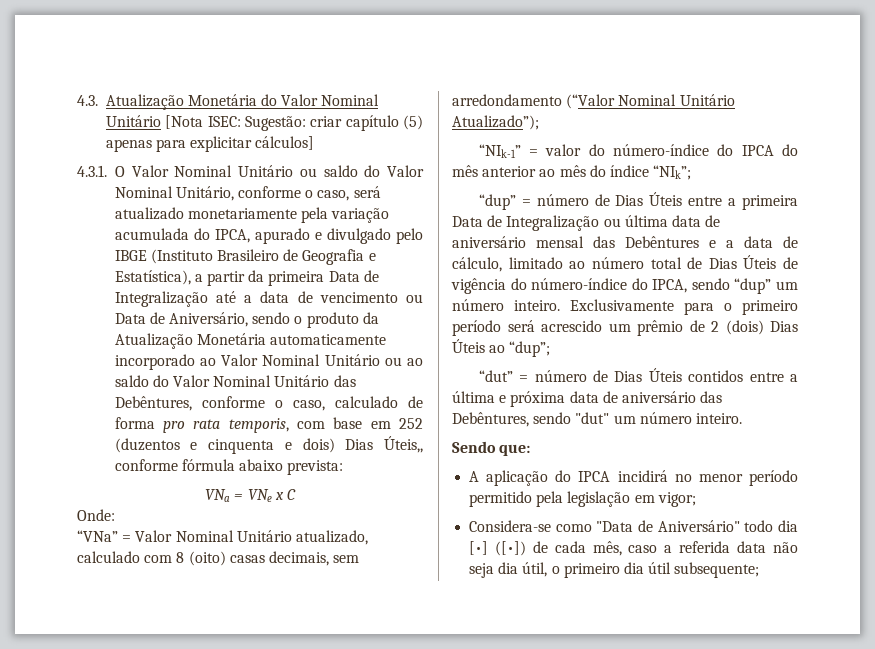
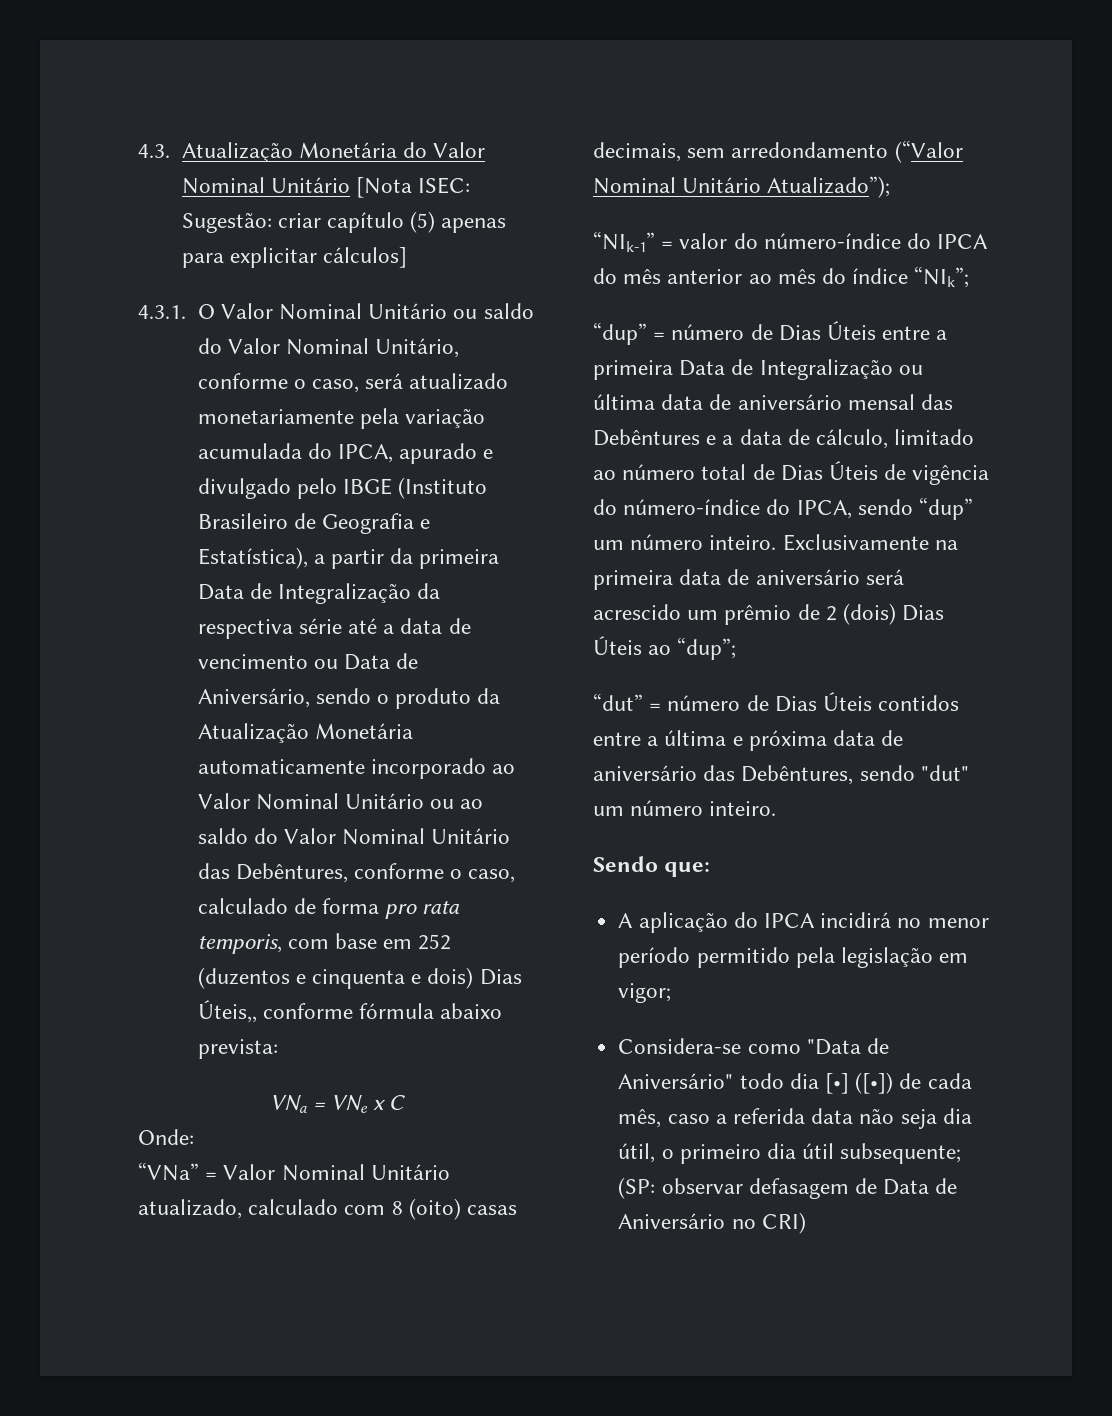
- 4.3.1. O Valor Nominal Unitário ou saldo do Valor Nominal Unitário, conforme o caso, será atualizado monetariamente pela variação acumulada do IPCA, apurado e divulgado pelo IBGE (Instituto Brasileiro de Geografia e Estatística), a partir da primeira Data de Integralização até a data de vencimento ou Data de Aniversário, sendo o produto da Atualização Monetária automaticamente incorporado ao Valor Nominal Unitário ou ao saldo do Valor Nominal Unitário das Debêntures, conforme o caso, calculado de forma pro rata temporis, com base em 252 (duzentos e cinquenta e dois) Dias Úteis,, conforme fórmula abaixo prevista:
+ 4.3.1. O Valor Nominal Unitário ou saldo do Valor Nominal Unitário, conforme o caso, será atualizado monetariamente pela variação acumulada do IPCA, apurado e divulgado pelo IBGE (Instituto Brasileiro de Geografia e Estatística), a partir da primeira Data de Integralização da respectiva série até a data de vencimento ou Data de Aniversário, sendo o produto da Atualização Monetária automaticamente incorporado ao Valor Nominal Unitário ou ao saldo do Valor Nominal Unitário das Debêntures, conforme o caso, calculado de forma pro rata temporis, com base em 252 (duzentos e cinquenta e dois) Dias Úteis,, conforme fórmula abaixo prevista:
- Exclusivamente para o primeiro período será acrescido um prêmio de 2 (dois) Dias Úteis ao “dup”;
+ Exclusivamente na primeira data de aniversário será acrescido um prêmio de 2 (dois) Dias Úteis ao “dup”;
- Considera-se como "Data de Aniversário" todo dia [•] ([•]) de cada mês, caso a referida data não seja dia útil, o primeiro dia útil subsequente;
+ Considera-se como "Data de Aniversário" todo dia [•] ([•]) de cada mês, caso a referida data não seja dia útil, o primeiro dia útil subsequente; (SP: observar defasagem de Data de Aniversário no CRI)

